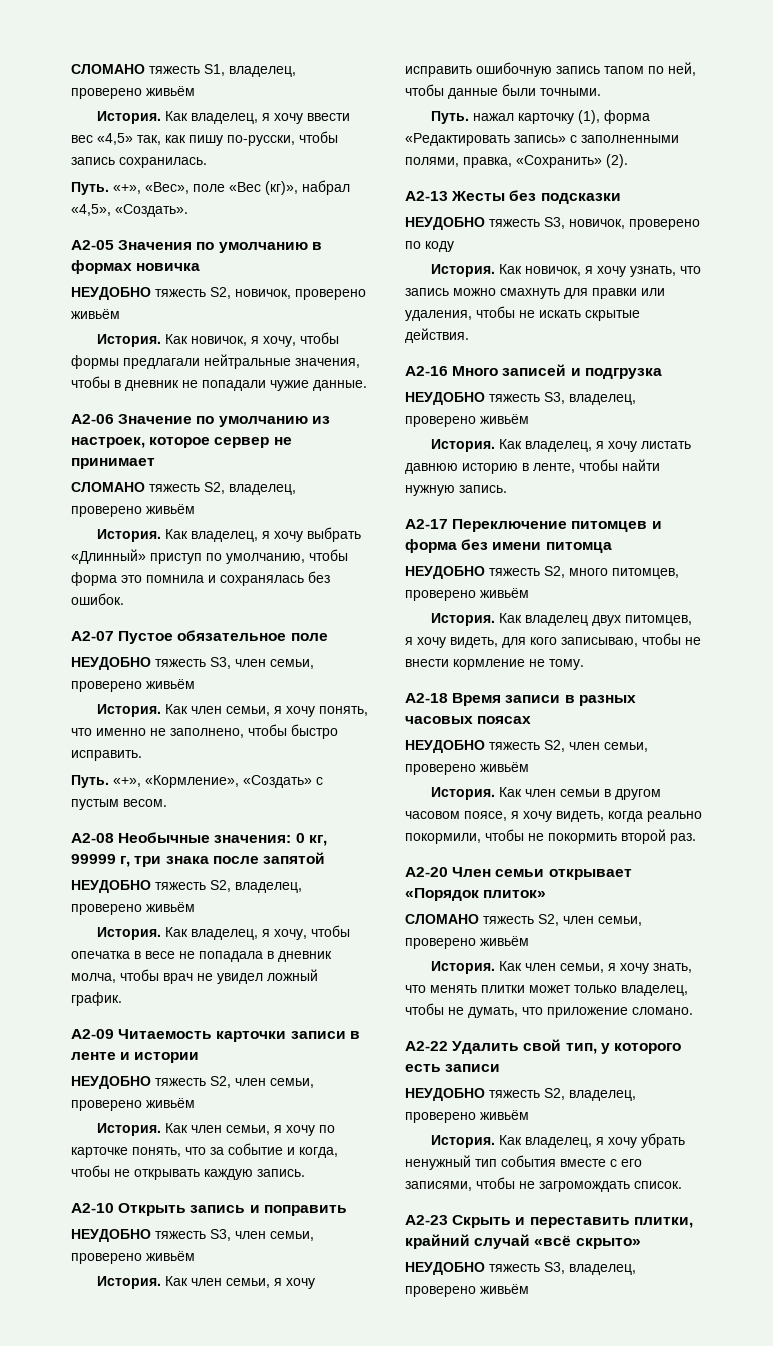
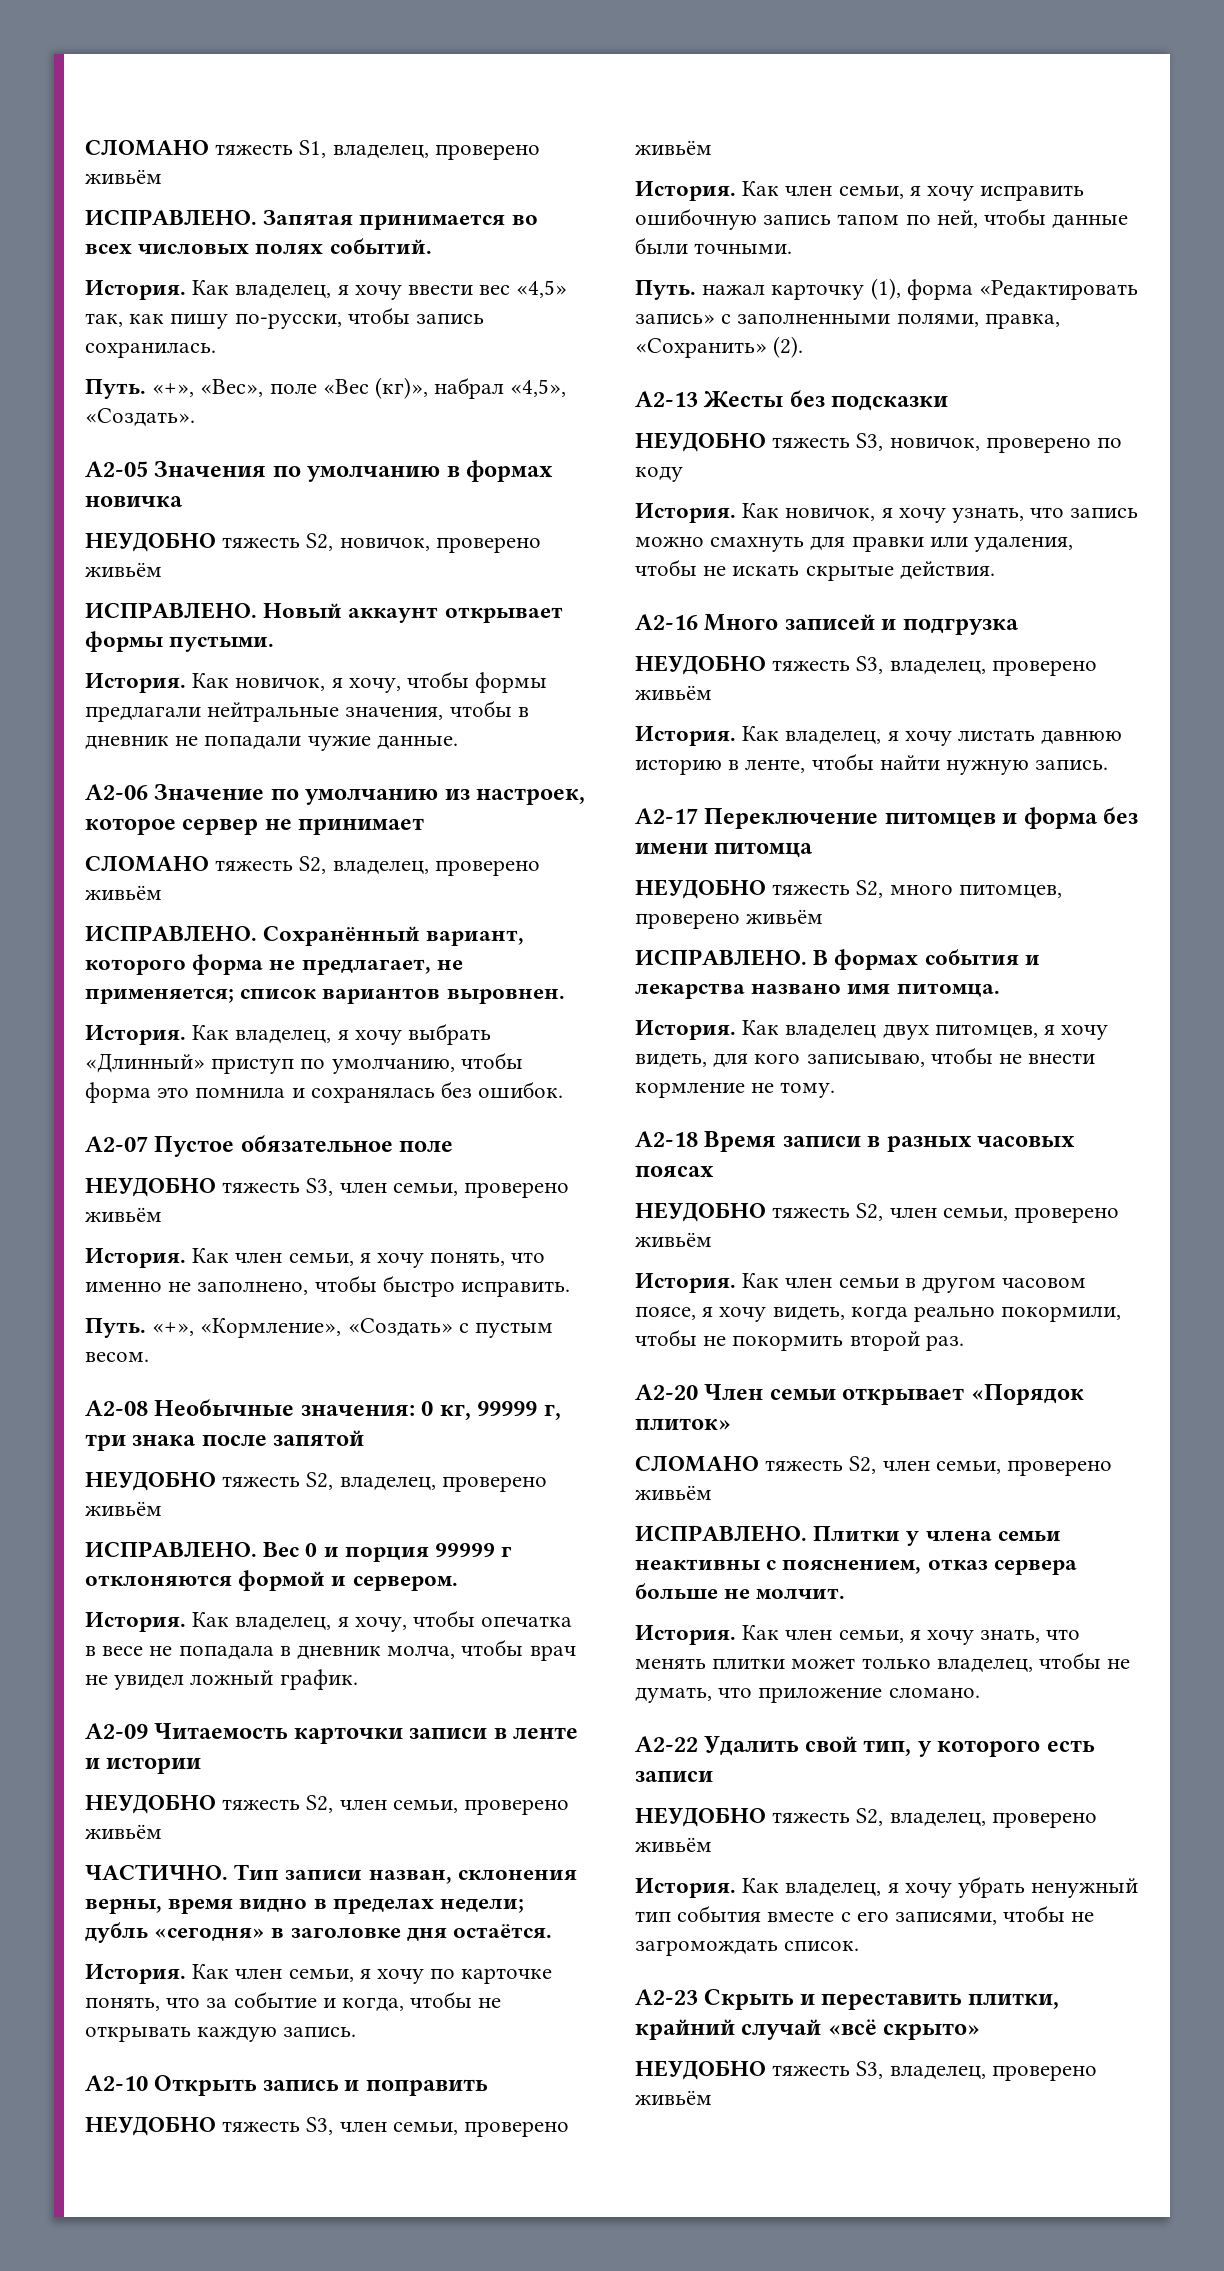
+ ИСПРАВЛЕНО. Запятая принимается во всех числовых полях событий.
+ ИСПРАВЛЕНО. Новый аккаунт открывает формы пустыми.
+ ИСПРАВЛЕНО. Сохранённый вариант, которого форма не предлагает, не применяется; список вариантов выровнен.
+ ИСПРАВЛЕНО. Вес 0 и порция 99999 г отклоняются формой и сервером.
+ ЧАСТИЧНО. Тип записи назван, склонения верны, время видно в пределах недели; дубль «сегодня» в заголовке дня остаётся.
+ ИСПРАВЛЕНО. В формах события и лекарства названо имя питомца.
+ ИСПРАВЛЕНО. Плитки у члена семьи неактивны с пояснением, отказ сервера больше не молчит.

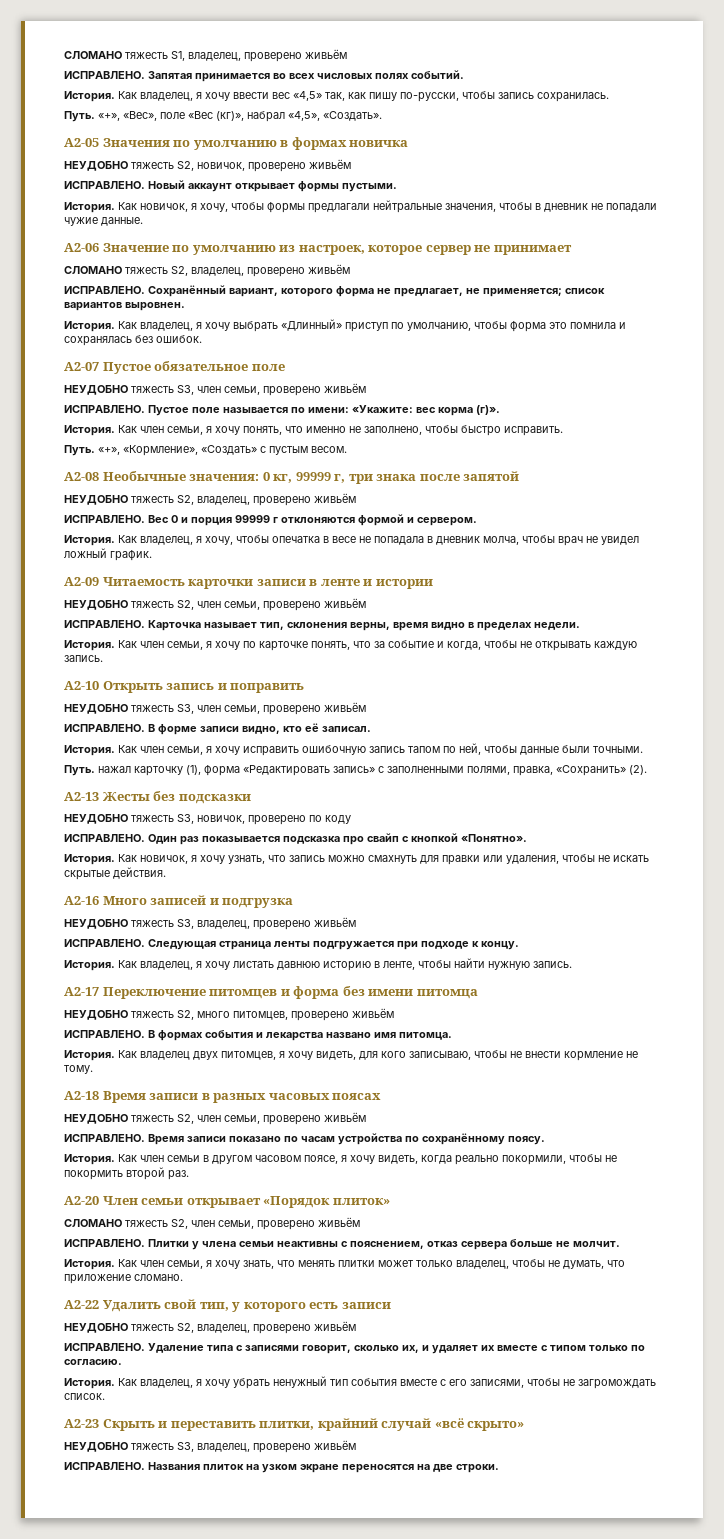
+ ИСПРАВЛЕНО. Пустое поле называется по имени: «Укажите: вес корма (г)».
- ЧАСТИЧНО. Тип записи назван, склонения верны, время видно в пределах недели; дубль «сегодня» в заголовке дня остаётся.
+ ИСПРАВЛЕНО. Карточка называет тип, склонения верны, время видно в пределах недели.
+ ИСПРАВЛЕНО. В форме записи видно, кто её записал.
+ ИСПРАВЛЕНО. Один раз показывается подсказка про свайп с кнопкой «Понятно».
+ ИСПРАВЛЕНО. Следующая страница ленты подгружается при подходе к концу.
+ ИСПРАВЛЕНО. Время записи показано по часам устройства по сохранённому поясу.
+ ИСПРАВЛЕНО. Удаление типа с записями говорит, сколько их, и удаляет их вместе с типом только по согласию.
+ ИСПРАВЛЕНО. Названия плиток на узком экране переносятся на две строки.

